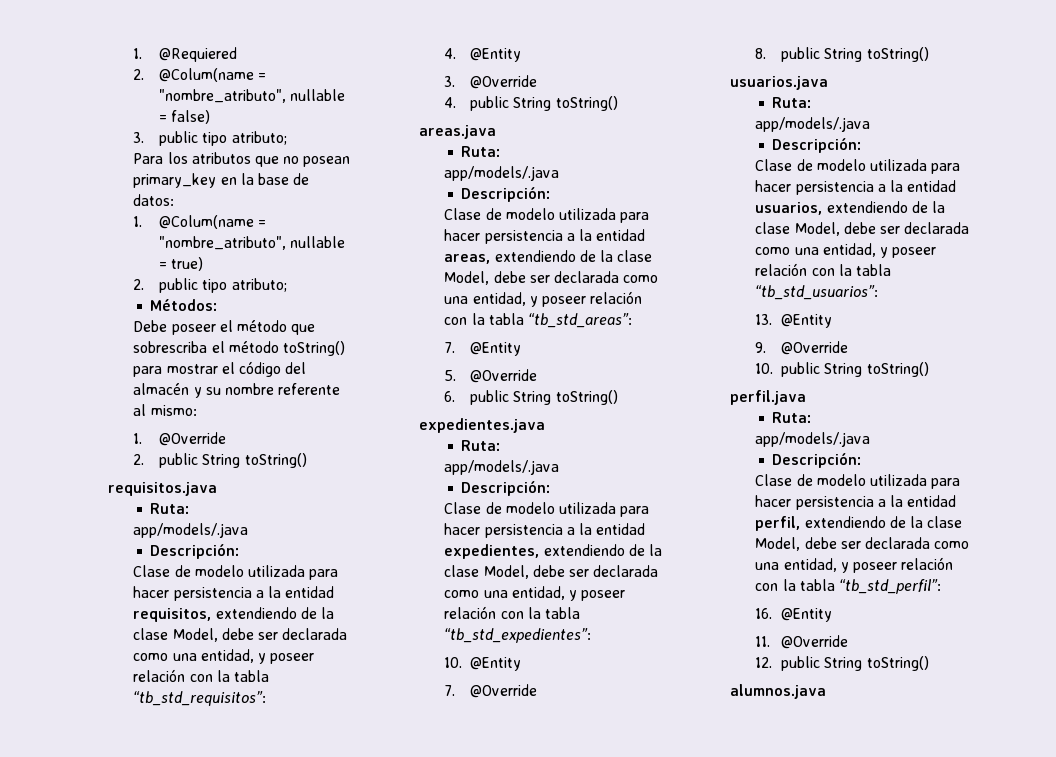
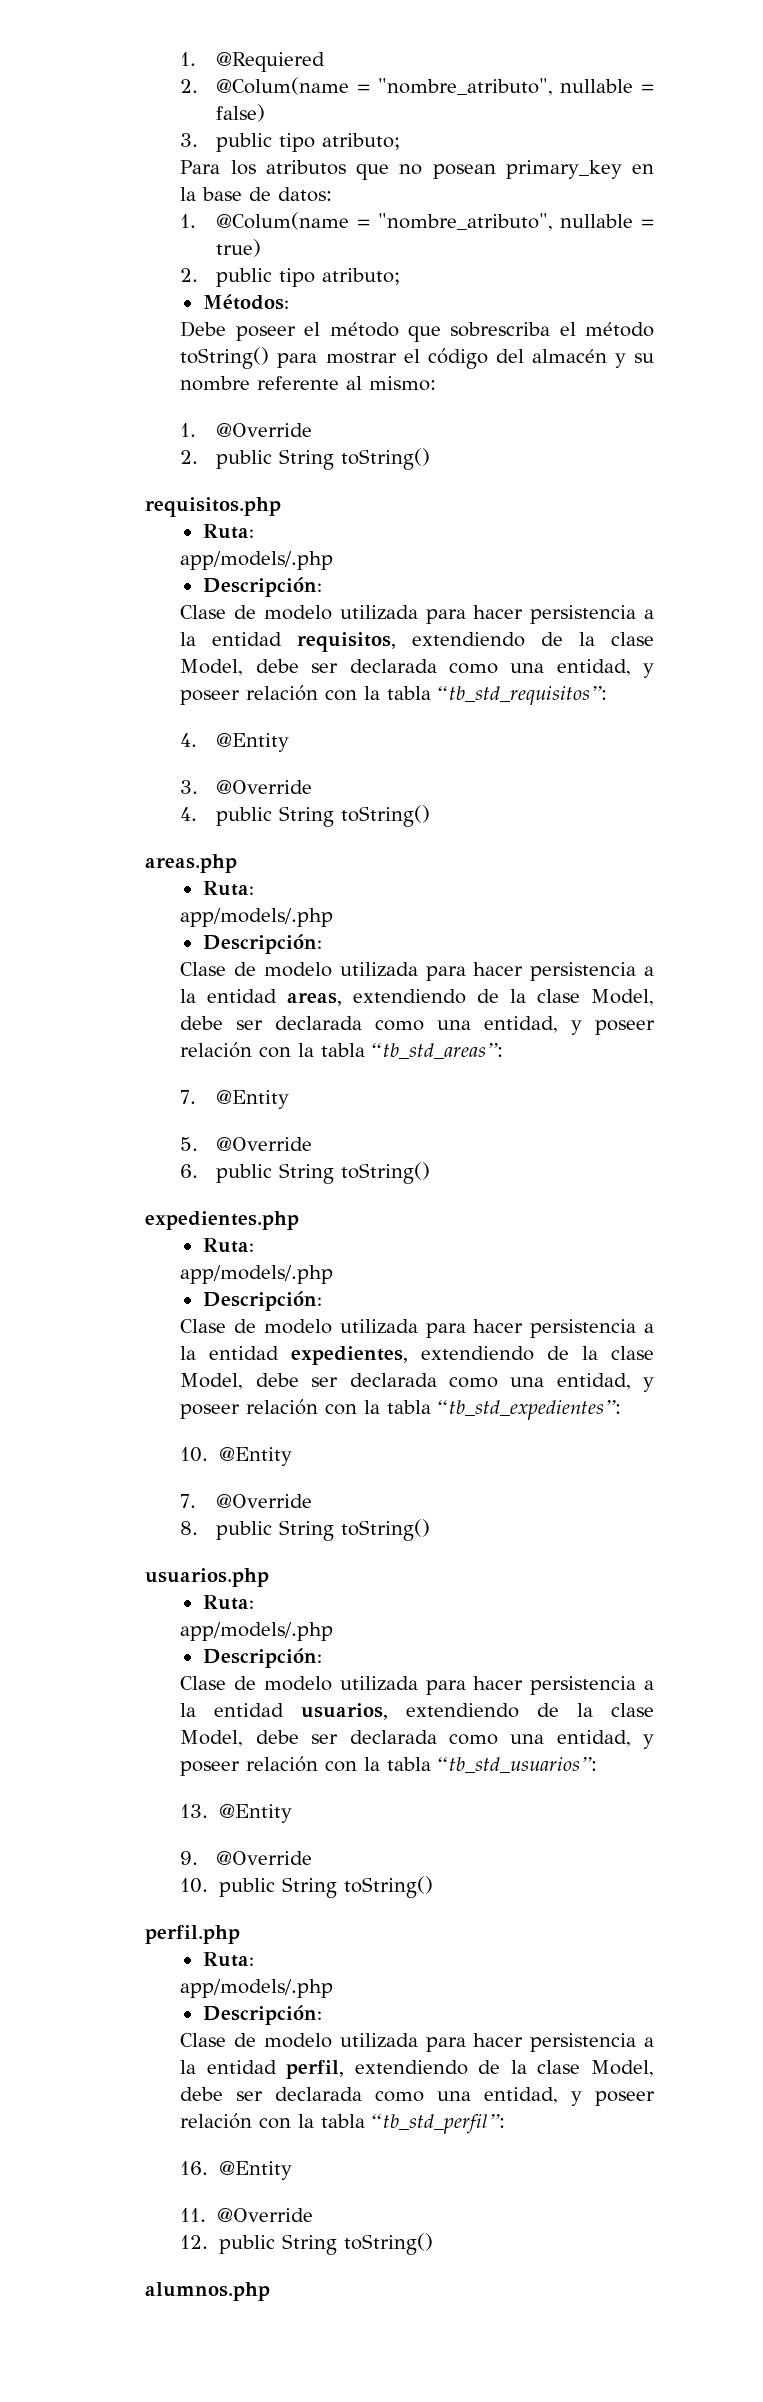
- requisitos.java
+ requisitos.php
  Ruta:
- app/models/.java
+ app/models/.php
- areas.java
+ areas.php
  Ruta:
- app/models/.java
+ app/models/.php
- expedientes.java
+ expedientes.php
  Ruta:
- app/models/.java
+ app/models/.php
- usuarios.java
+ usuarios.php
  Ruta:
- app/models/.java
+ app/models/.php
- perfil.java
+ perfil.php
  Ruta:
- app/models/.java
+ app/models/.php
- alumnos.java
+ alumnos.php

